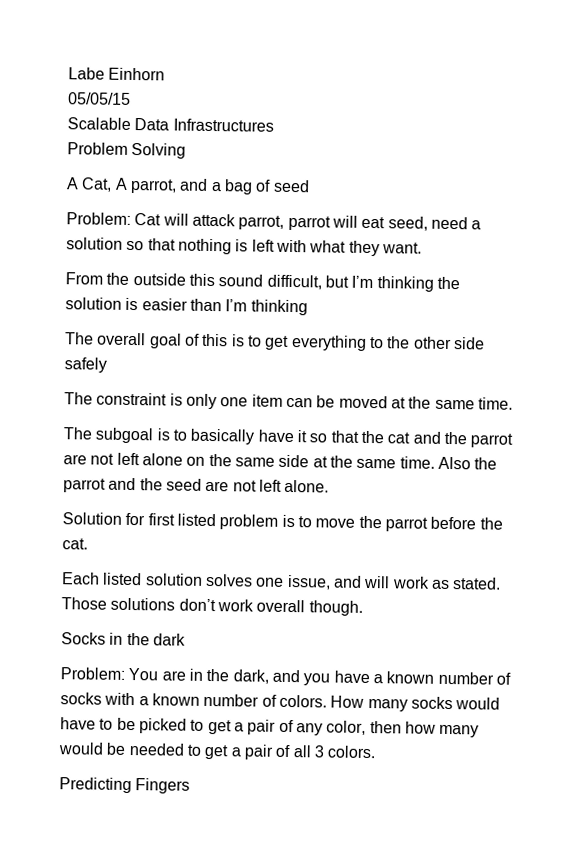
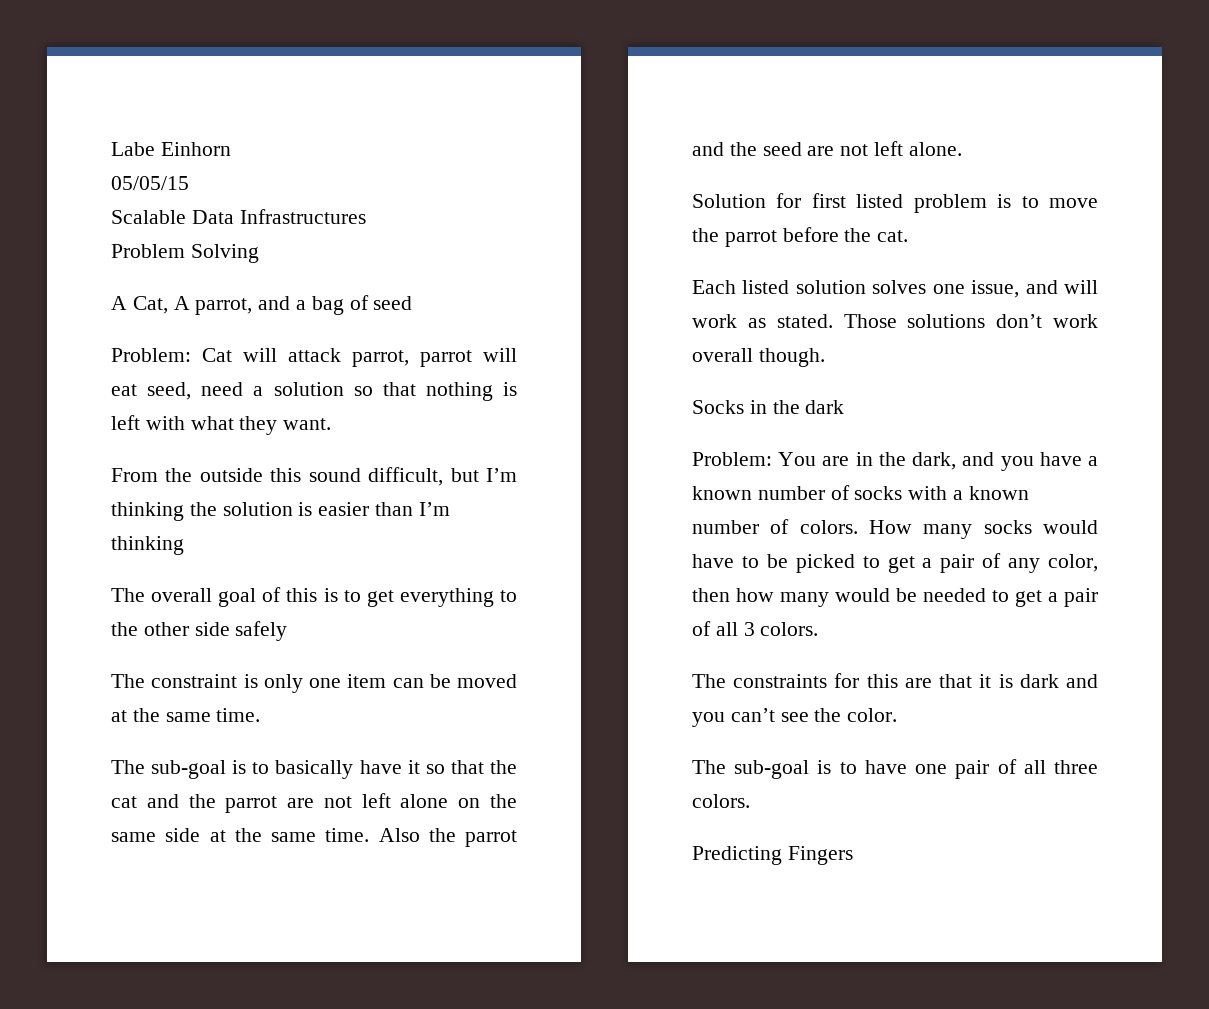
- The subgoal is to basically have it so that the cat and the parrot are not left alone on the same side at the same time.
+ The sub-goal is to basically have it so that the cat and the parrot are not left alone on the same side at the same time.
+ The constraints for this are that it is dark and you can’t see the color.
+ The sub-goal is to have one pair of all three colors.

